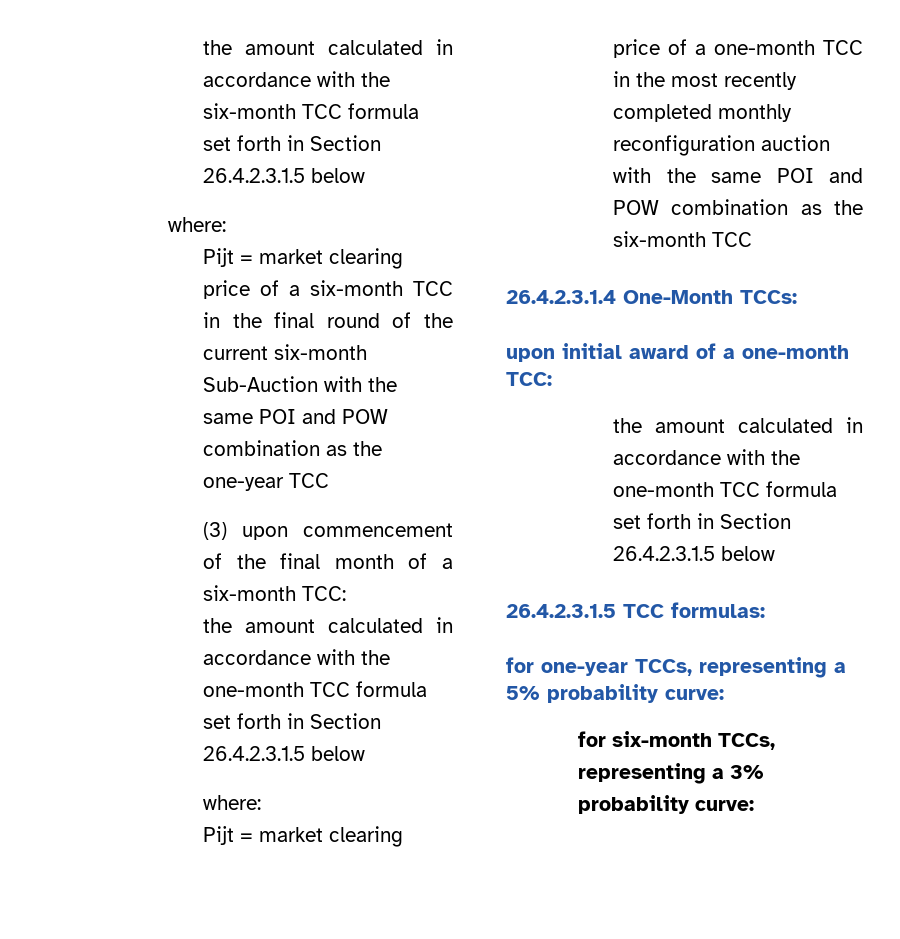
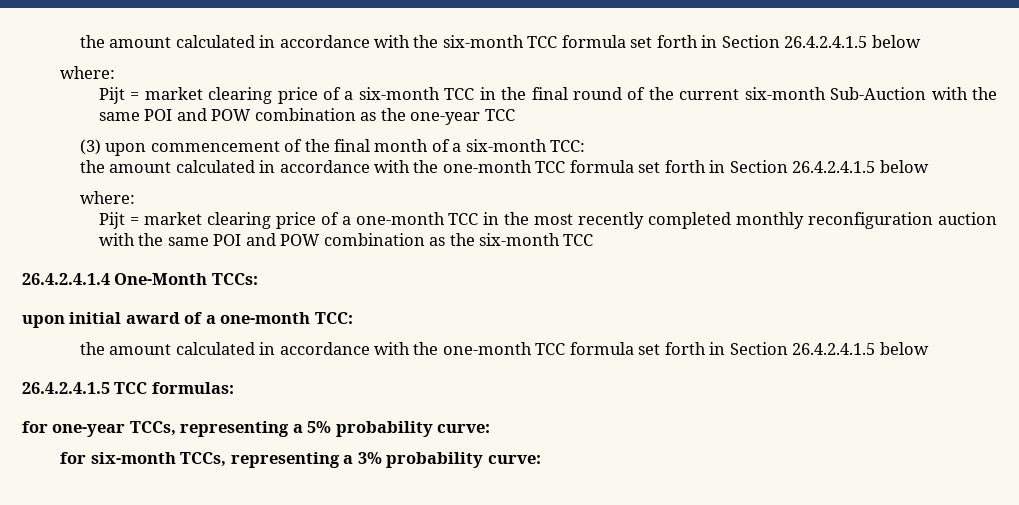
- the amount calculated in accordance with the six-month TCC formula set forth in Section 26.4.2.3.1.5 below
+ the amount calculated in accordance with the six-month TCC formula set forth in Section 26.4.2.4.1.5 below
  (3) upon commencement of the final month of a six-month TCC:
- the amount calculated in accordance with the one-month TCC formula set forth in Section 26.4.2.3.1.5 below
+ the amount calculated in accordance with the one-month TCC formula set forth in Section 26.4.2.4.1.5 below
- 26.4.2.3.1.4 One-Month TCCs:
+ 26.4.2.4.1.4 One-Month TCCs:
  upon initial award of a one-month TCC:
- the amount calculated in accordance with the one-month TCC formula set forth in Section 26.4.2.3.1.5 below
- 26.4.2.3.1.5 TCC formulas:
+ the amount calculated in accordance with the one-month TCC formula set forth in Section 26.4.2.4.1.5 below
+ 26.4.2.4.1.5 TCC formulas:

